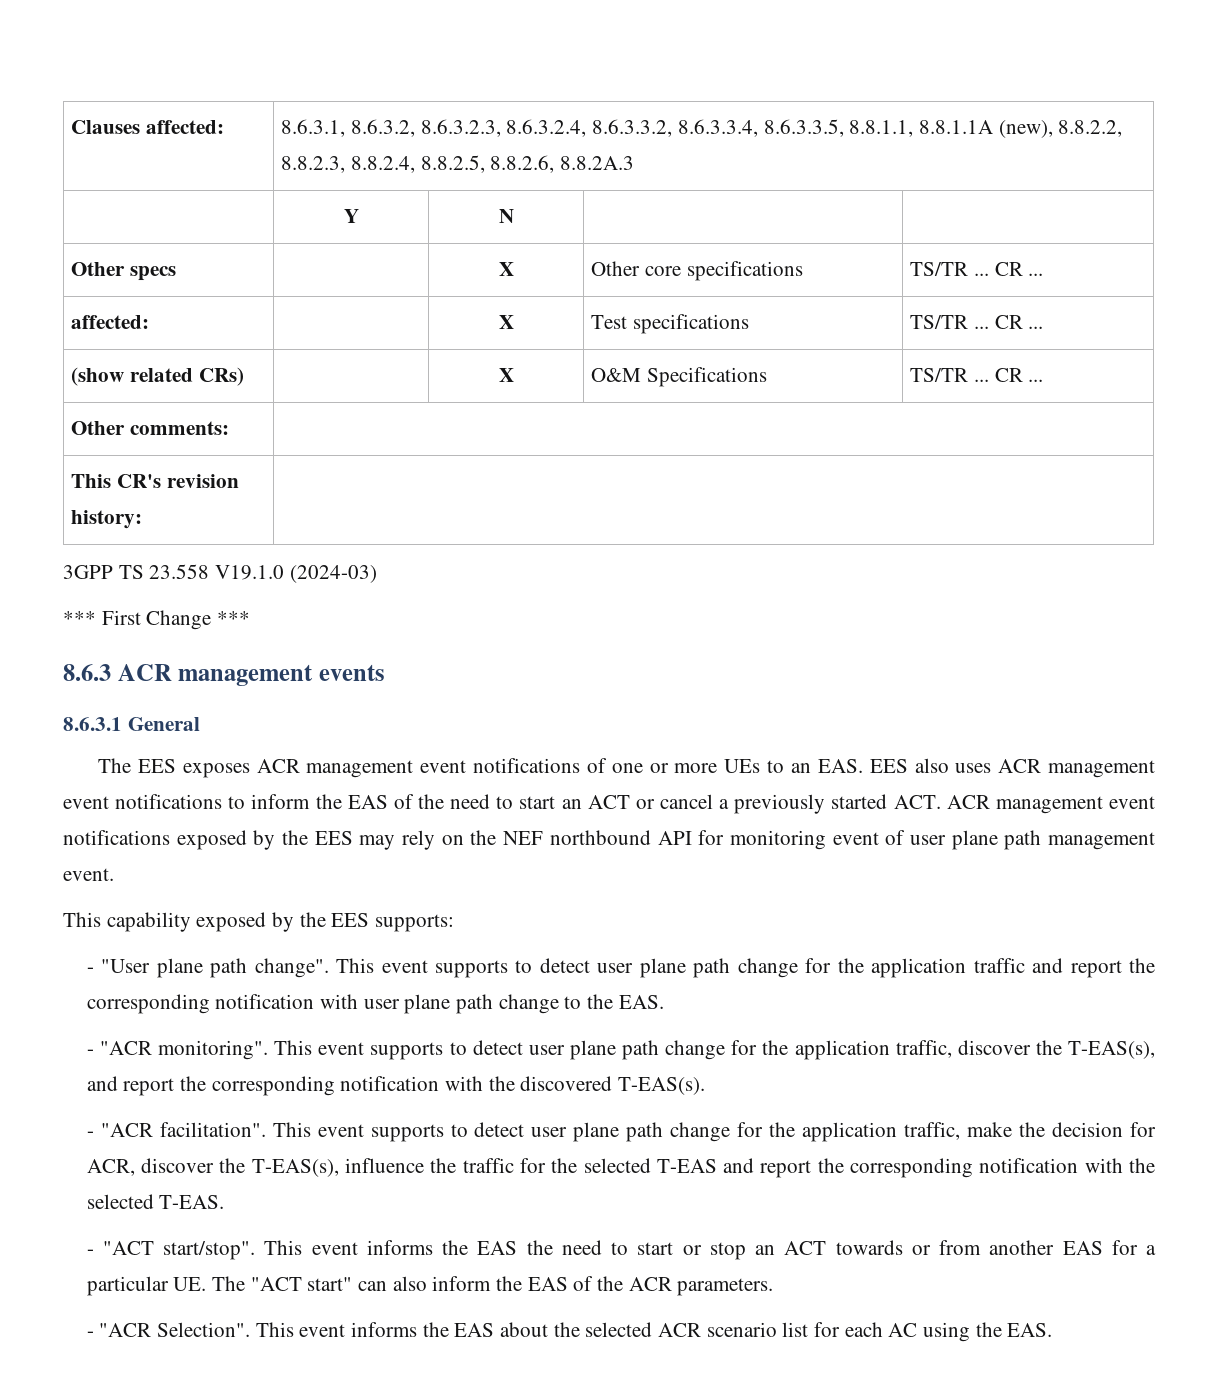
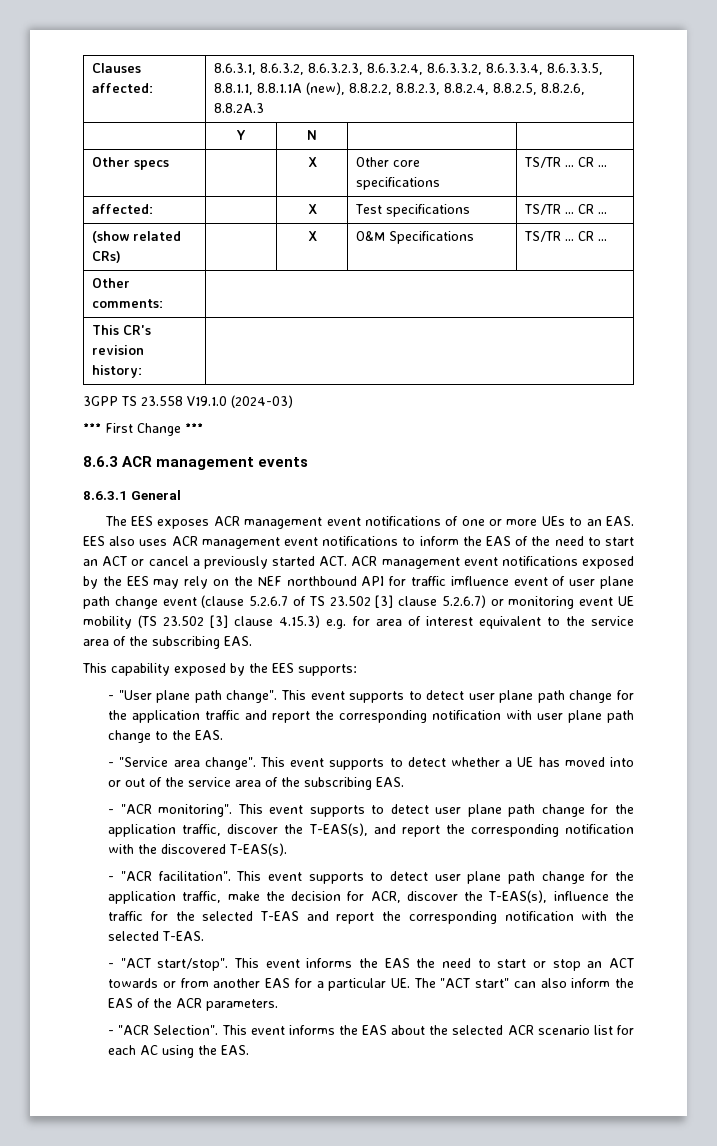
- The EES exposes ACR management event notifications of one or more UEs to an EAS. EES also uses ACR management event notifications to inform the EAS of the need to start an ACT or cancel a previously started ACT. ACR management event notifications exposed by the EES may rely on the NEF northbound API for monitoring event of user plane path management event.
+ The EES exposes ACR management event notifications of one or more UEs to an EAS. EES also uses ACR management event notifications to inform the EAS of the need to start an ACT or cancel a previously started ACT. ACR management event notifications exposed by the EES may rely on the NEF northbound API for traffic imfluence event of user plane path change event (clause 5.2.6.7 of TS 23.502 [3] clause 5.2.6.7) or monitoring event UE mobility (TS 23.502 [3] clause 4.15.3) e.g. for area of interest equivalent to the service area of the subscribing EAS.
+ - "Service area change". This event supports to detect whether a UE has moved into or out of the service area of the subscribing EAS.

